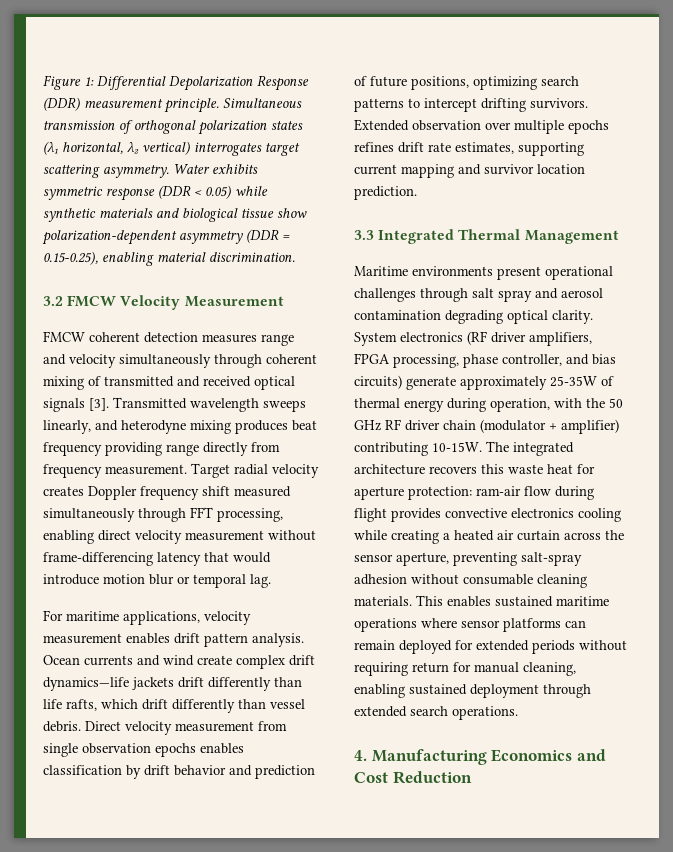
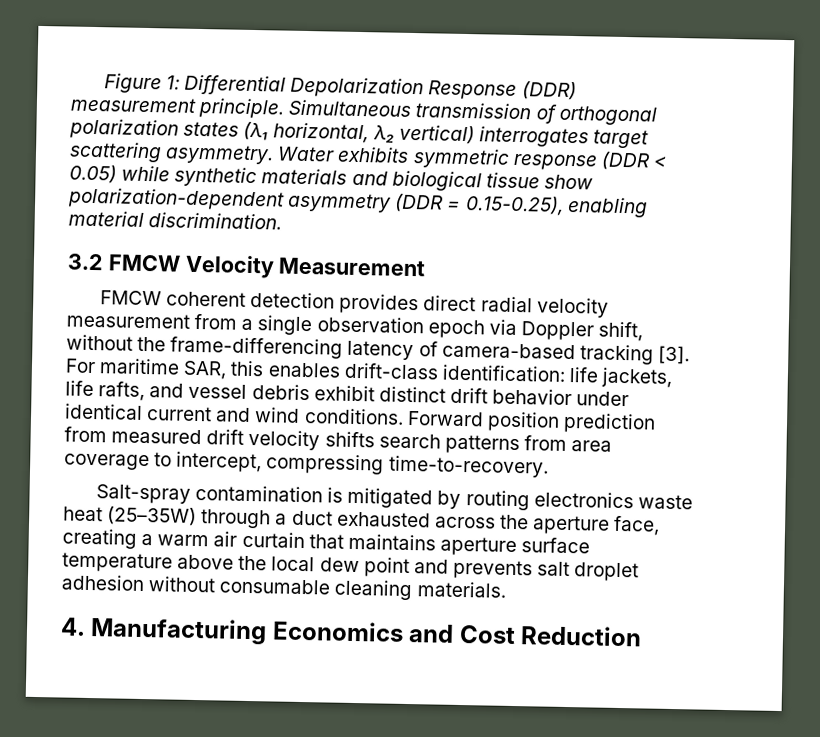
- FMCW coherent detection measures range and velocity simultaneously through coherent mixing of transmitted and received optical signals [3]. Transmitted wavelength sweeps linearly, and heterodyne mixing produces beat frequency providing range directly from frequency measurement. Target radial velocity creates Doppler frequency shift measured simultaneously through FFT processing, enabling direct velocity measurement without frame-differencing latency that would introduce motion blur or temporal lag.
- For maritime applications, velocity measurement enables drift pattern analysis. Ocean currents and wind create complex drift dynamics—life jackets drift differently than life rafts, which drift differently than vessel debris. Direct velocity measurement from single observation epochs enables classification by drift behavior and prediction of future positions, optimizing search patterns to intercept drifting survivors. Extended observation over multiple epochs refines drift rate estimates, supporting current mapping and survivor location prediction.
- 3.3 Integrated Thermal Management
- Maritime environments present operational challenges through salt spray and aerosol contamination degrading optical clarity. System electronics (RF driver amplifiers, FPGA processing, phase controller, and bias circuits) generate approximately 25-35W of thermal energy during operation, with the 50 GHz RF driver chain (modulator + amplifier) contributing 10-15W. The integrated architecture recovers this waste heat for aperture protection: ram-air flow during flight provides convective electronics cooling while creating a heated air curtain across the sensor aperture, preventing salt-spray adhesion without consumable cleaning materials. This enables sustained maritime operations where sensor platforms can remain deployed for extended periods without requiring return for manual cleaning, enabling sustained deployment through extended search operations.
+ FMCW coherent detection provides direct radial velocity measurement from a single observation epoch via Doppler shift, without the frame-differencing latency of camera-based tracking [3]. For maritime SAR, this enables drift-class identification: life jackets, life rafts, and vessel debris exhibit distinct drift behavior under identical current and wind conditions. Forward position prediction from measured drift velocity shifts search patterns from area coverage to intercept, compressing time-to-recovery.
+ Salt-spray contamination is mitigated by routing electronics waste heat (25–35W) through a duct exhausted across the aperture face, creating a warm air curtain that maintains aperture surface temperature above the local dew point and prevents salt droplet adhesion without consumable cleaning materials.

